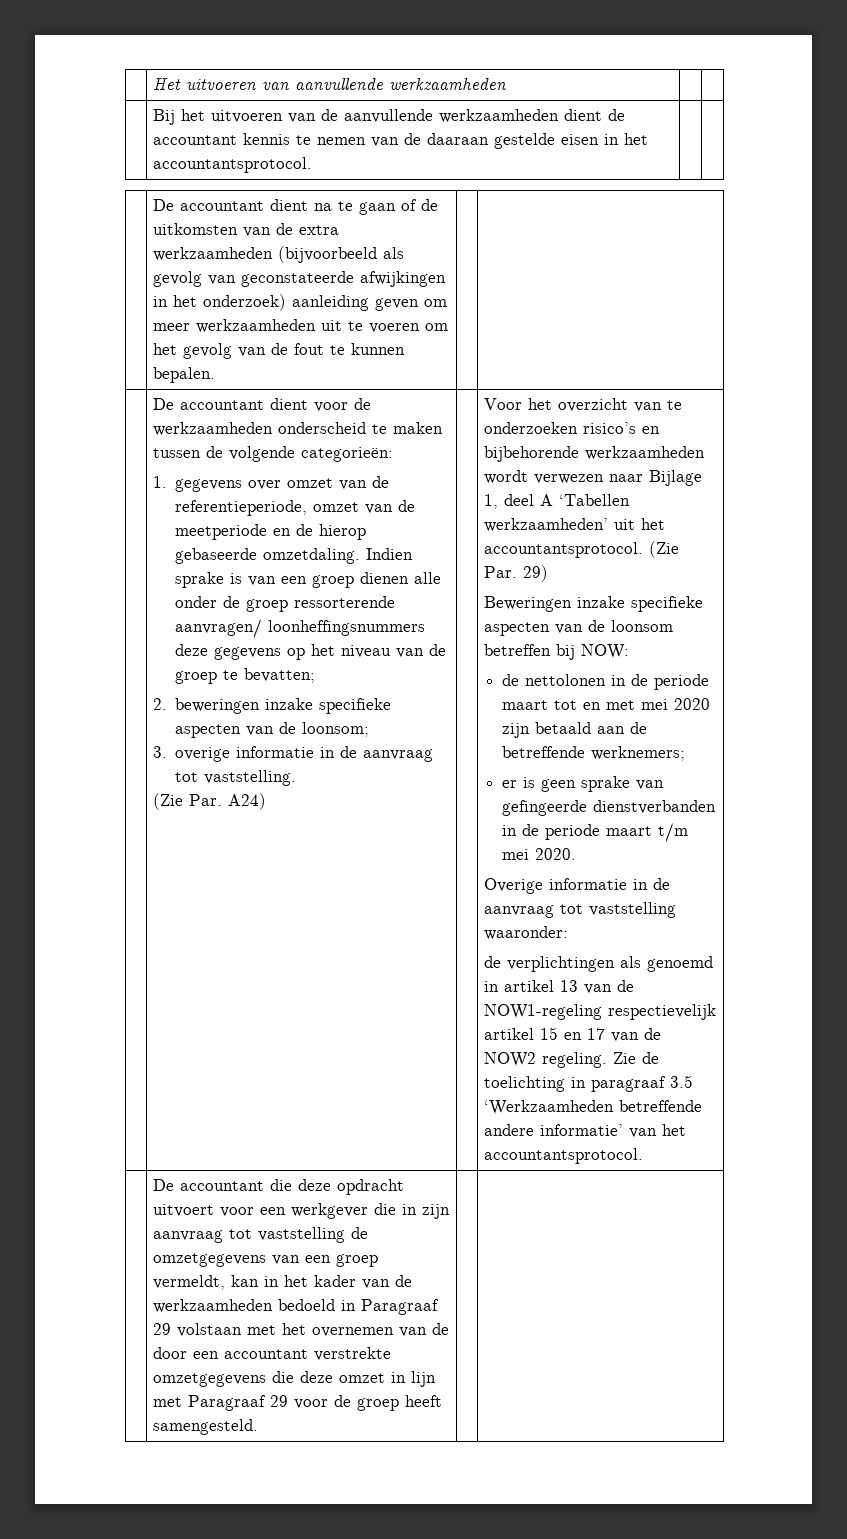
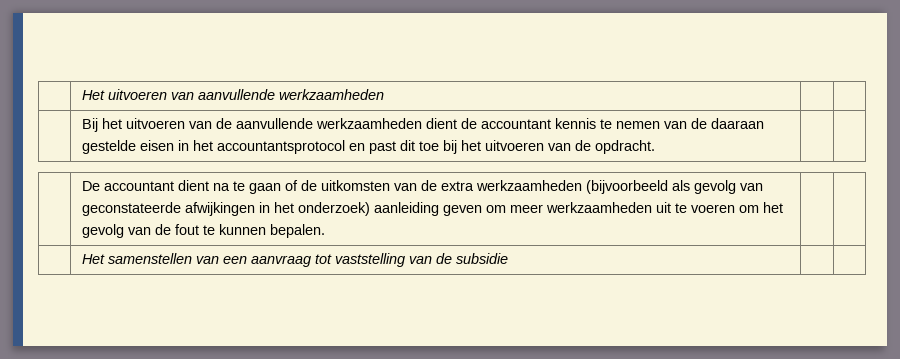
- | Bij het uitvoeren van de aanvullende werkzaamheden dient de accountant kennis te nemen van de daaraan gestelde eisen in het accountantsprotocol. | |
+ | Bij het uitvoeren van de aanvullende werkzaamheden dient de accountant kennis te nemen van de daaraan gestelde eisen in het accountantsprotocol en past dit toe bij het uitvoeren van de opdracht. | |
- De accountant dient voor de werkzaamheden onderscheid te maken tussen de volgende categorieën:
- 1. gegevens over omzet van de referentieperiode, omzet van de meetperiode en de hierop gebaseerde omzetdaling. Indien sprake is van een groep dienen alle onder de groep ressorterende aanvragen/ loonheffingsnummers deze gegevens op het niveau van de groep te bevatten;
- 2. beweringen inzake specifieke aspecten van de loonsom;
- 3. overige informatie in de aanvraag tot vaststelling.
- (Zie Par. A24) | | Voor het overzicht van te onderzoeken risico’s en bijbehorende werkzaamheden wordt verwezen naar Bijlage 1, deel A ‘Tabellen werkzaamheden’ uit het accountantsprotocol. (Zie Par. 29)
- Beweringen inzake specifieke aspecten van de loonsom betreffen bij NOW:
- de nettolonen in de periode maart tot en met mei 2020 zijn betaald aan de betreffende werknemers;
- er is geen sprake van gefingeerde dienstverbanden in de periode maart t/m mei 2020.
- Overige informatie in de aanvraag tot vaststelling waaronder:
- de verplichtingen als genoemd in artikel 13 van de NOW1-regeling respectievelijk artikel 15 en 17 van de NOW2 regeling. Zie de toelichting in paragraaf 3.5 ‘Werkzaamheden betreffende andere informatie’ van het accountantsprotocol.
- | De accountant die deze opdracht uitvoert voor een werkgever die in zijn aanvraag tot vaststelling de omzetgegevens van een groep vermeldt, kan in het kader van de werkzaamheden bedoeld in Paragraaf 29 volstaan met het overnemen van de door een accountant verstrekte omzetgegevens die deze omzet in lijn met Paragraaf 29 voor de groep heeft samengesteld.
+ Het samenstellen van een aanvraag tot vaststelling van de subsidie

